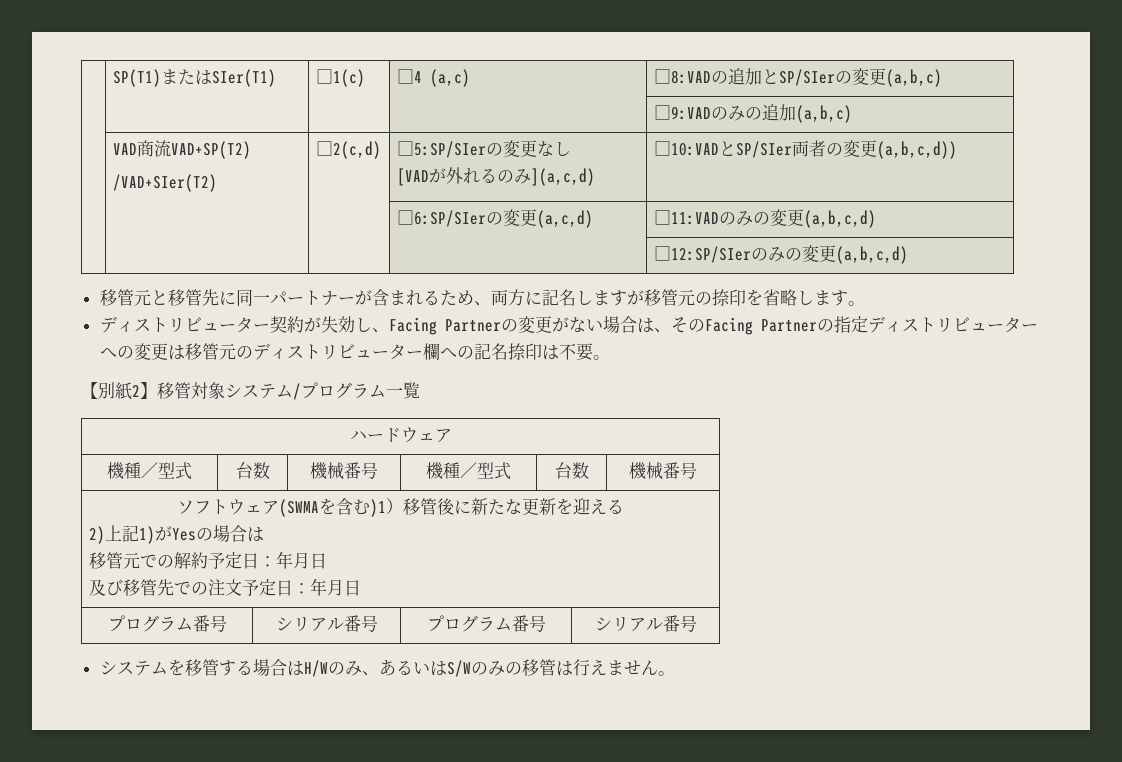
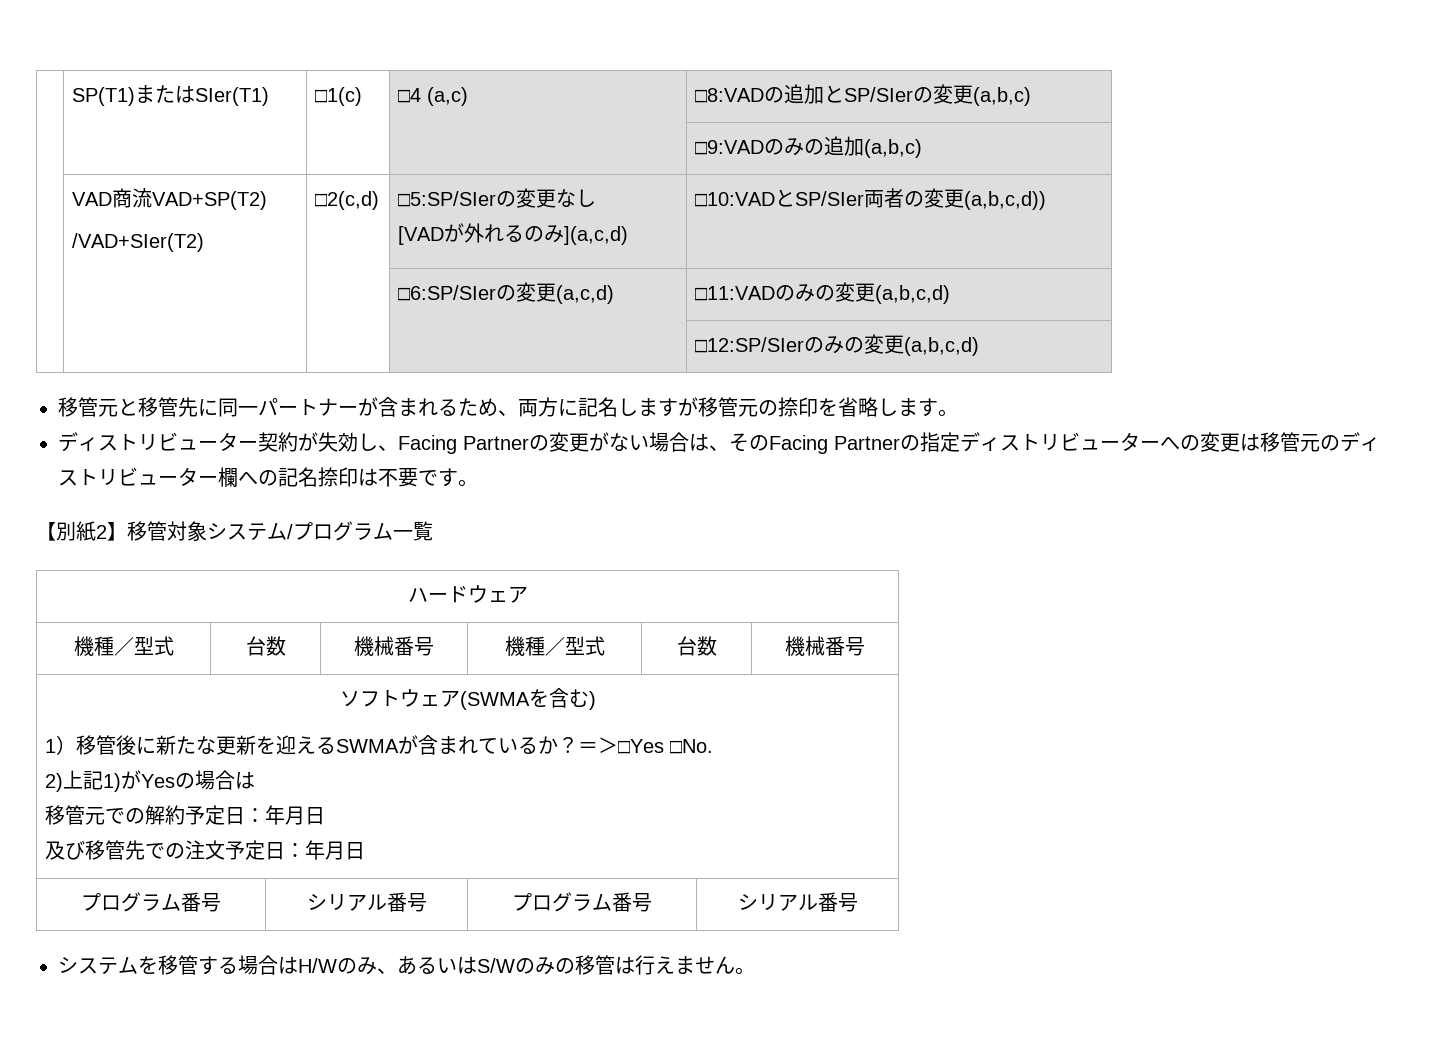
- ディストリビューター契約が失効し、Facing Partnerの変更がない場合は、そのFacing Partnerの指定ディストリビューターへの変更は移管元のディストリビューター欄への記名捺印は不要。
+ ディストリビューター契約が失効し、Facing Partnerの変更がない場合は、そのFacing Partnerの指定ディストリビューターへの変更は移管元のディストリビューター欄への記名捺印は不要です。
- ソフトウェア(SWMAを含む)1）移管後に新たな更新を迎える
+ ソフトウェア(SWMAを含む)
+ 1）移管後に新たな更新を迎えるSWMAが含まれているか？＝＞□Yes □No.

